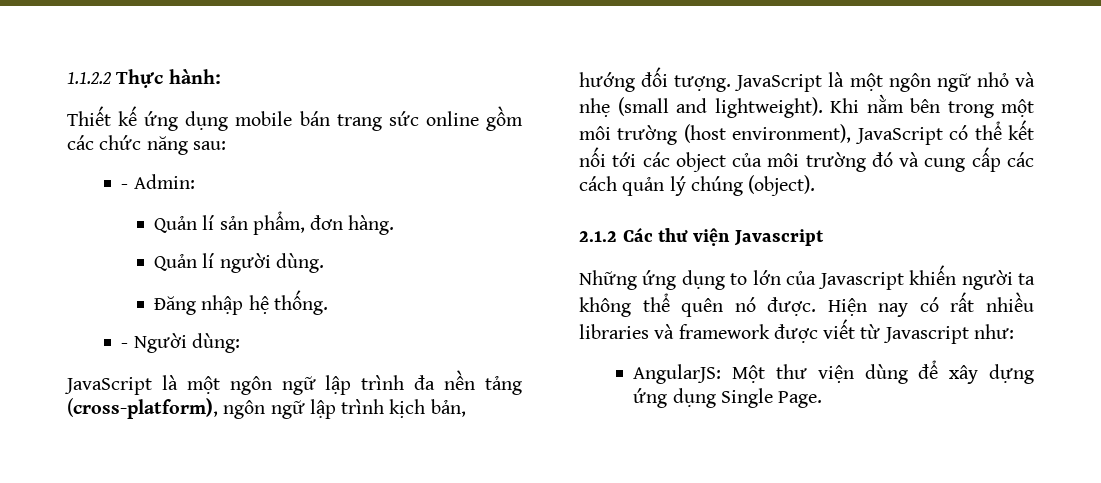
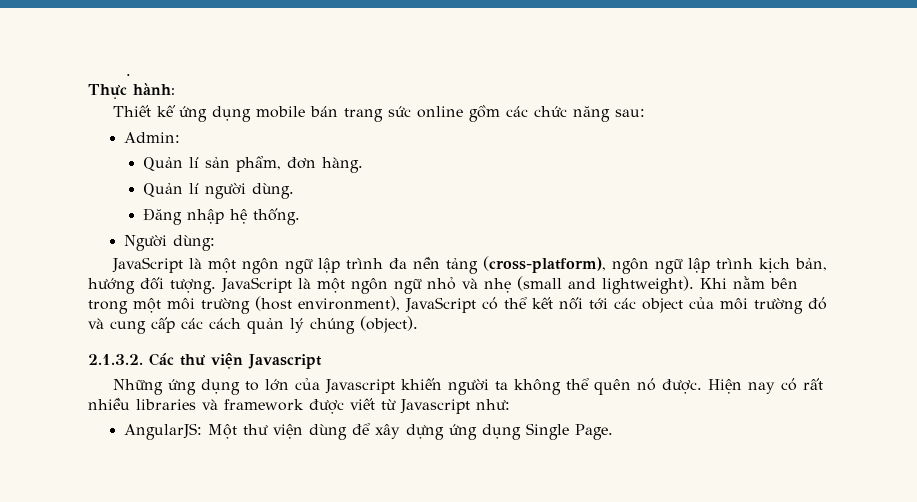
- 1.1.2.2 Thực hành:
+ .
+ Thực hành:
- - Admin:
+ Admin:
- - Người dùng:
+ Người dùng:
- 2.1.2 Các thư viện Javascript
+ 2.1.3.2. Các thư viện Javascript

